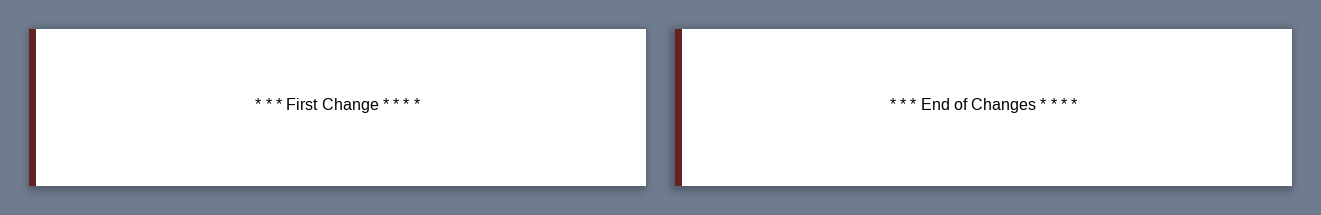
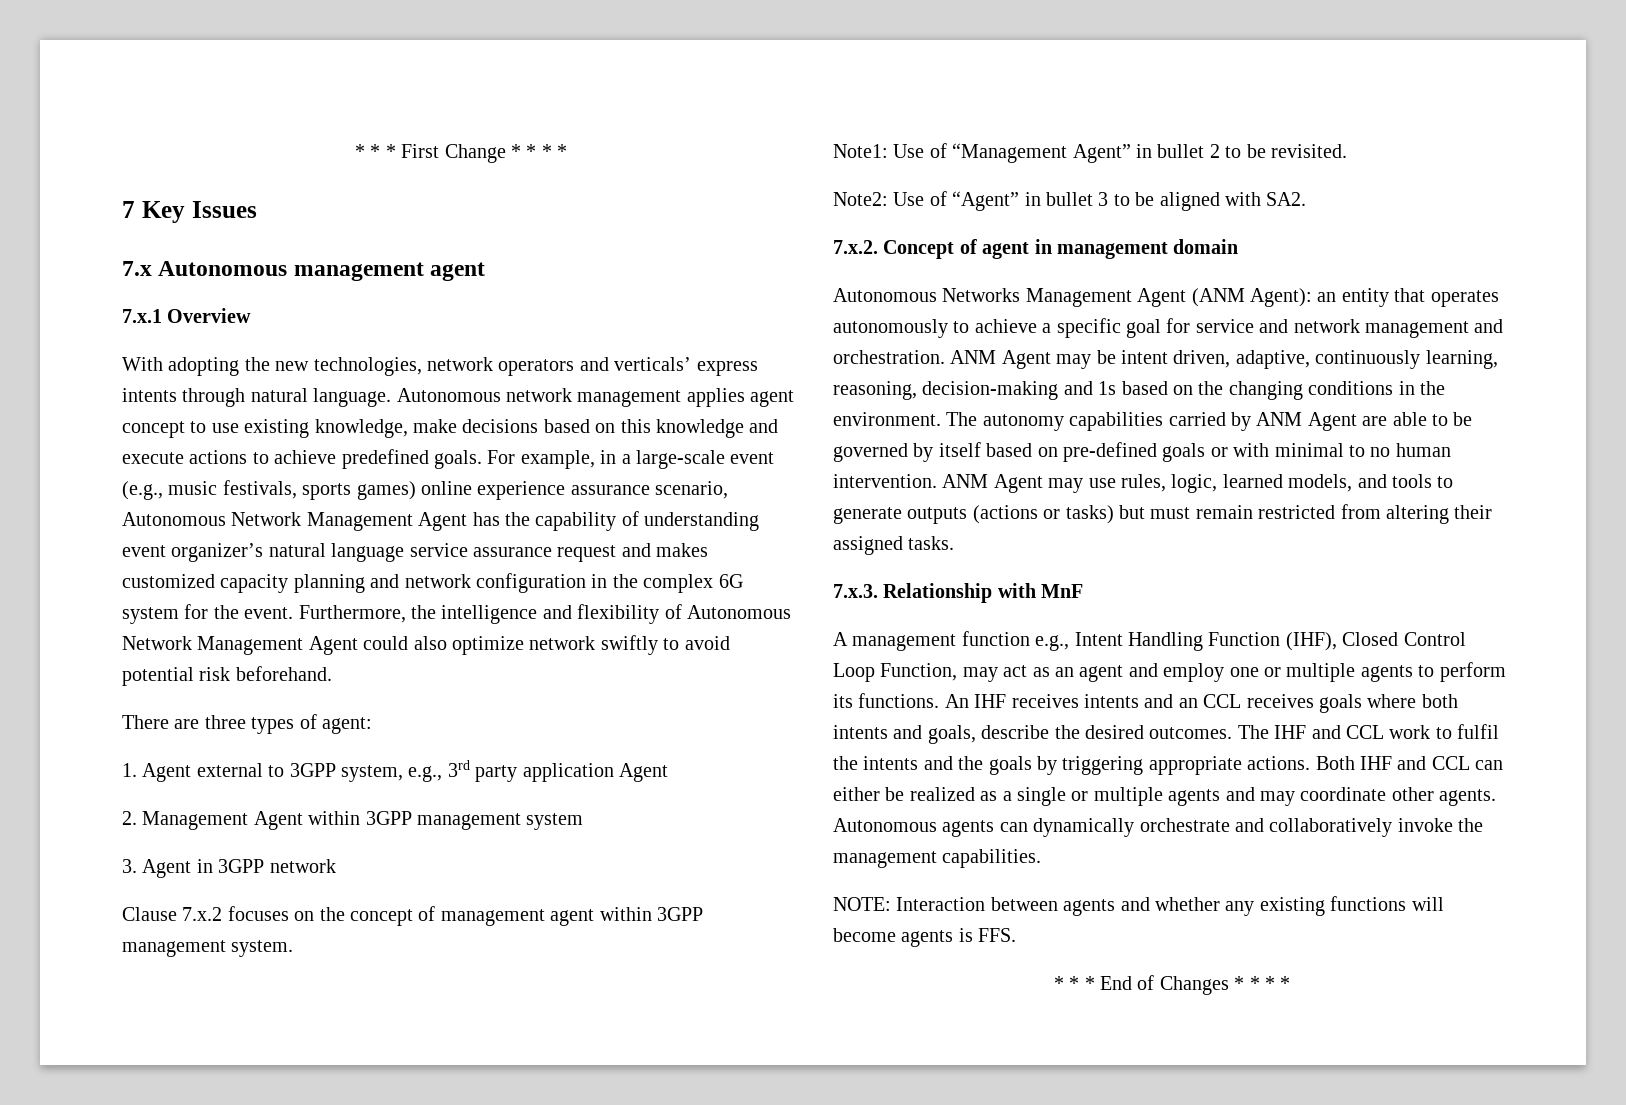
+ 7 Key Issues
+ 7.x Autonomous management agent
+ 7.x.1 Overview
+ With adopting the new technologies, network operators and verticals’ express intents through natural language. Autonomous network management applies agent concept to use existing knowledge, make decisions based on this knowledge and execute actions to achieve predefined goals. For example, in a large-scale event (e.g., music festivals, sports games) online experience assurance scenario, Autonomous Network Management Agent has the capability of understanding event organizer’s natural language service assurance request and makes customized capacity planning and network configuration in the complex 6G system for the event. Furthermore, the intelligence and flexibility of Autonomous Network Management Agent could also optimize network swiftly to avoid potential risk beforehand.
+ There are three types of agent:
+ 1. Agent external to 3GPP system, e.g., 3rd party application Agent
+ 2. Management Agent within 3GPP management system
+ 3. Agent in 3GPP network
+ Clause 7.x.2 focuses on the concept of management agent within 3GPP management system.
+ Note1: Use of “Management Agent” in bullet 2 to be revisited.
+ Note2: Use of “Agent” in bullet 3 to be aligned with SA2.
+ 7.x.2. Concept of agent in management domain
+ Autonomous Networks Management Agent (ANM Agent): an entity that operates autonomously to achieve a specific goal for service and network management and orchestration. ANM Agent may be intent driven, adaptive, continuously learning, reasoning, decision-making and 1s based on the changing conditions in the environment. The autonomy capabilities carried by ANM Agent are able to be governed by itself based on pre-defined goals or with minimal to no human intervention. ANM Agent may use rules, logic, learned models, and tools to generate outputs (actions or tasks) but must remain restricted from altering their assigned tasks.
+ 7.x.3. Relationship with MnF
+ A management function e.g., Intent Handling Function (IHF), Closed Control Loop Function, may act as an agent and employ one or multiple agents to perform its functions. An IHF receives intents and an CCL receives goals where both intents and goals, describe the desired outcomes. The IHF and CCL work to fulfil the intents and the goals by triggering appropriate actions. Both IHF and CCL can either be realized as a single or multiple agents and may coordinate other agents. Autonomous agents can dynamically orchestrate and collaboratively invoke the management capabilities.
+ NOTE: Interaction between agents and whether any existing functions will become agents is FFS.

